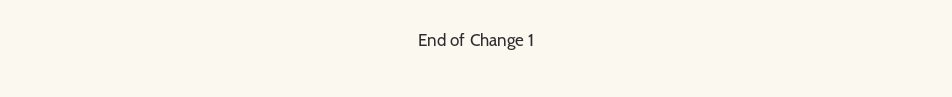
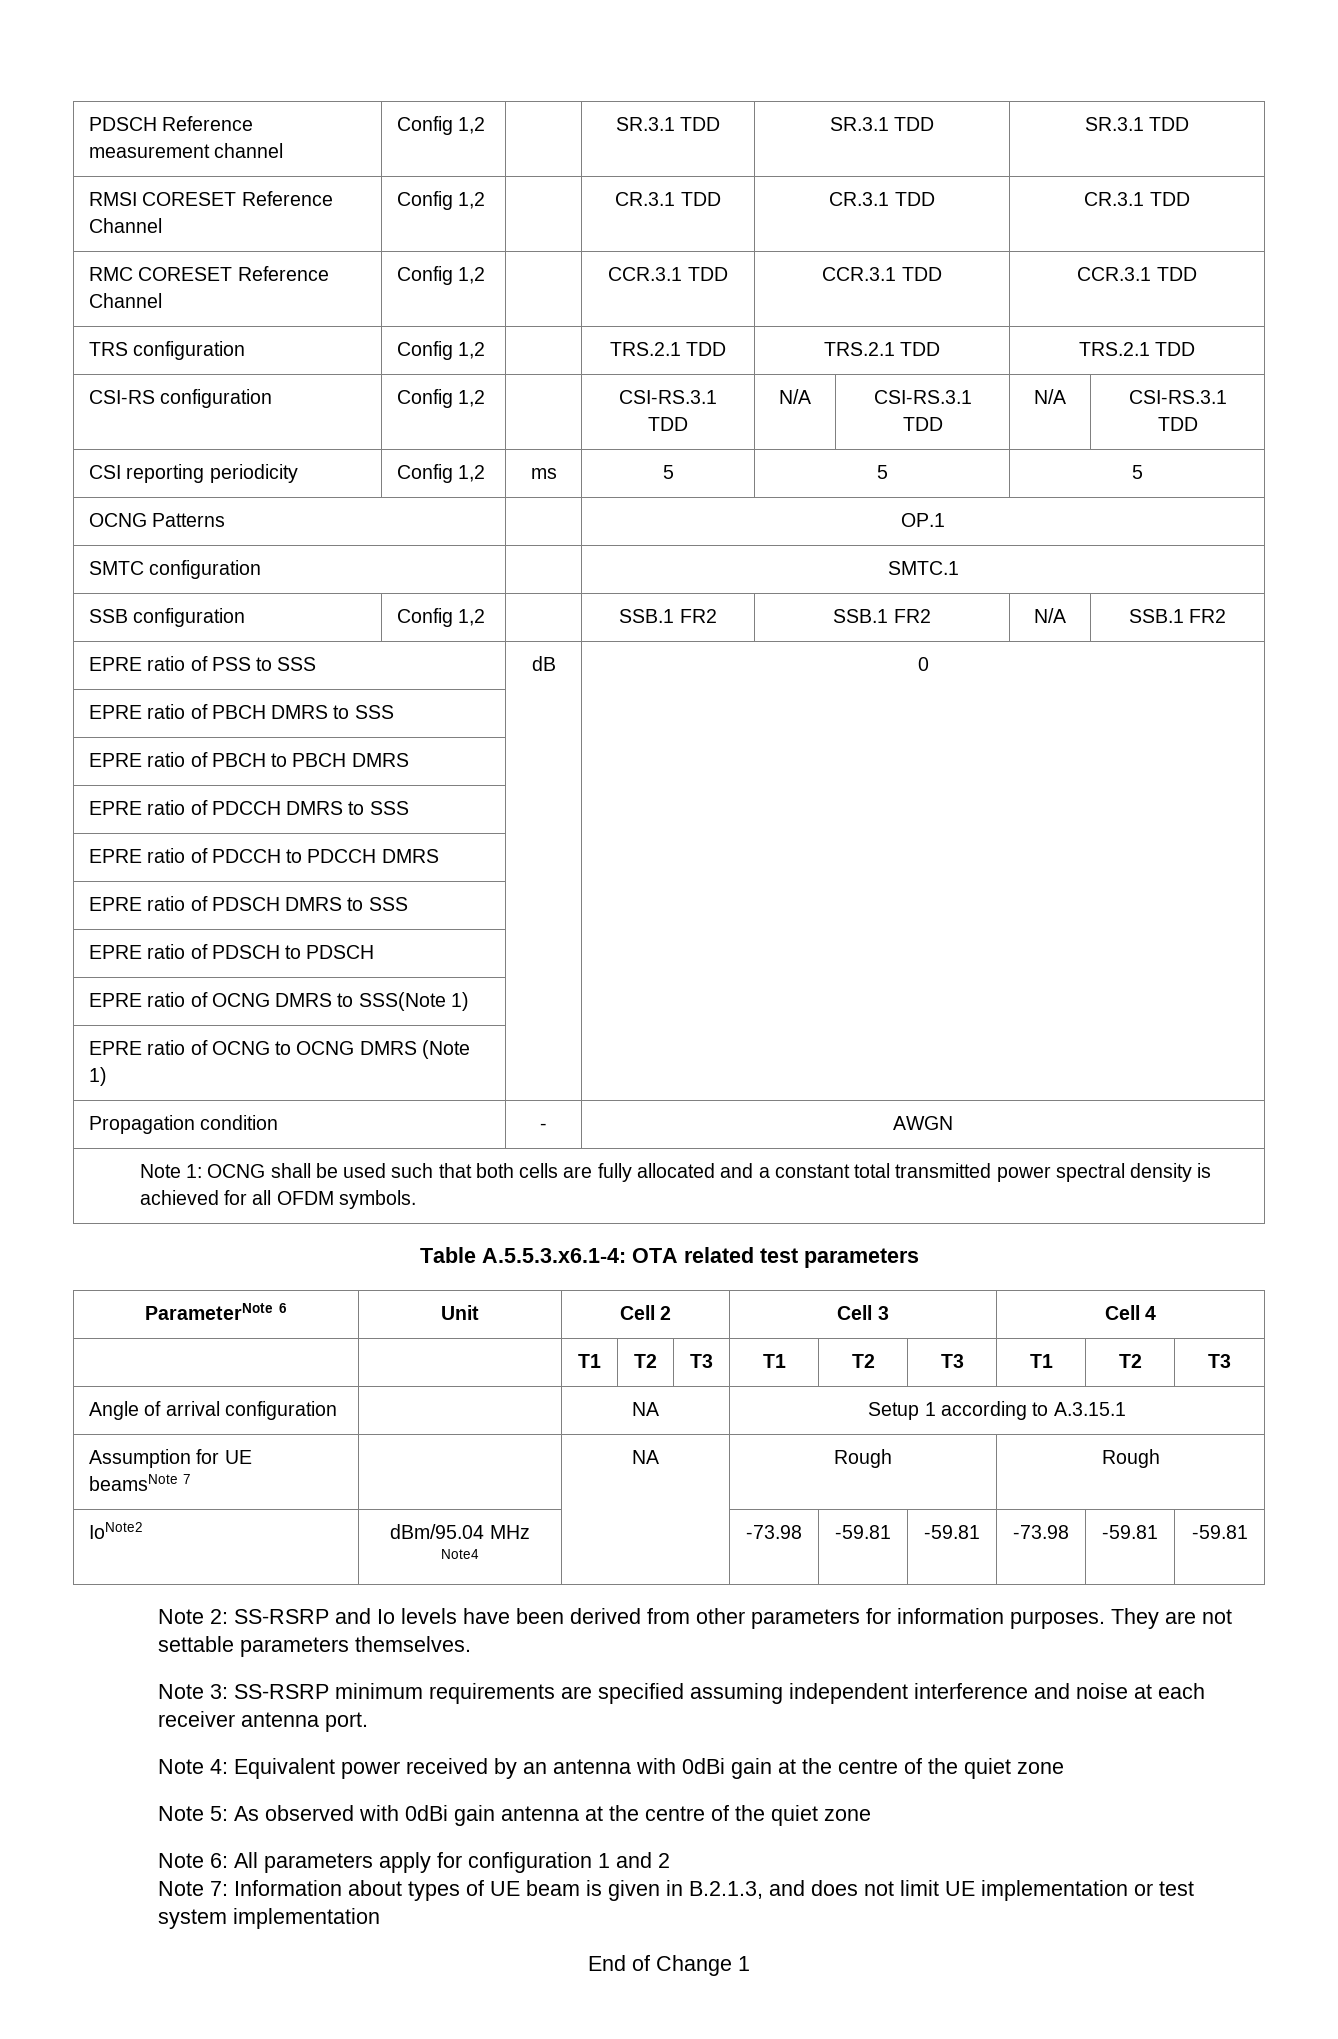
+ PDSCH Reference measurement channel | Config 1,2 | | SR.3.1 TDD | SR.3.1 TDD | SR.3.1 TDD
+ RMSI CORESET Reference Channel | Config 1,2 | | CR.3.1 TDD | CR.3.1 TDD | CR.3.1 TDD
+ RMC CORESET Reference Channel | Config 1,2 | | CCR.3.1 TDD | CCR.3.1 TDD | CCR.3.1 TDD
+ TRS configuration | Config 1,2 | | TRS.2.1 TDD | TRS.2.1 TDD | TRS.2.1 TDD
+ CSI-RS configuration | Config 1,2 | | CSI-RS.3.1 TDD | N/A | CSI-RS.3.1 TDD | N/A | CSI-RS.3.1 TDD
+ CSI reporting periodicity | Config 1,2 | ms | 5 | 5 | 5
+ OCNG Patterns | | OP.1
+ SMTC configuration | | SMTC.1
+ SSB configuration | Config 1,2 | | SSB.1 FR2 | SSB.1 FR2 | N/A | SSB.1 FR2
+ EPRE ratio of PSS to SSS | dB | 0
+ EPRE ratio of PBCH DMRS to SSS | |
+ EPRE ratio of PBCH to PBCH DMRS | |
+ EPRE ratio of PDCCH DMRS to SSS | |
+ EPRE ratio of PDCCH to PDCCH DMRS | |
+ EPRE ratio of PDSCH DMRS to SSS | |
+ EPRE ratio of PDSCH to PDSCH | |
+ EPRE ratio of OCNG DMRS to SSS(Note 1) | |
+ EPRE ratio of OCNG to OCNG DMRS (Note 1) | |
+ Propagation condition | - | AWGN
+ Note 1: OCNG shall be used such that both cells are fully allocated and a constant total transmitted power spectral density is achieved for all OFDM symbols.
+ Table A.5.5.3.x6.1-4: OTA related test parameters
+ ParameterNote 6 | Unit | Cell 2 | Cell 3 | Cell 4
+ | | T1 | T2 | T3 | T1 | T2 | T3 | T1 | T2 | T3
+ Angle of arrival configuration | | NA | Setup 1 according to A.3.15.1
+ Assumption for UE beamsNote 7 | | NA | Rough | Rough
+ IoNote2 | dBm/95.04 MHz Note4 | | -73.98 | -59.81 | -59.81 | -73.98 | -59.81 | -59.81
+ Note 2: SS-RSRP and Io levels have been derived from other parameters for information purposes. They are not settable parameters themselves.
+ Note 3: SS-RSRP minimum requirements are specified assuming independent interference and noise at each receiver antenna port.
+ Note 4: Equivalent power received by an antenna with 0dBi gain at the centre of the quiet zone
+ Note 5: As observed with 0dBi gain antenna at the centre of the quiet zone
+ Note 6: All parameters apply for configuration 1 and 2
+ Note 7: Information about types of UE beam is given in B.2.1.3, and does not limit UE implementation or test system implementation

